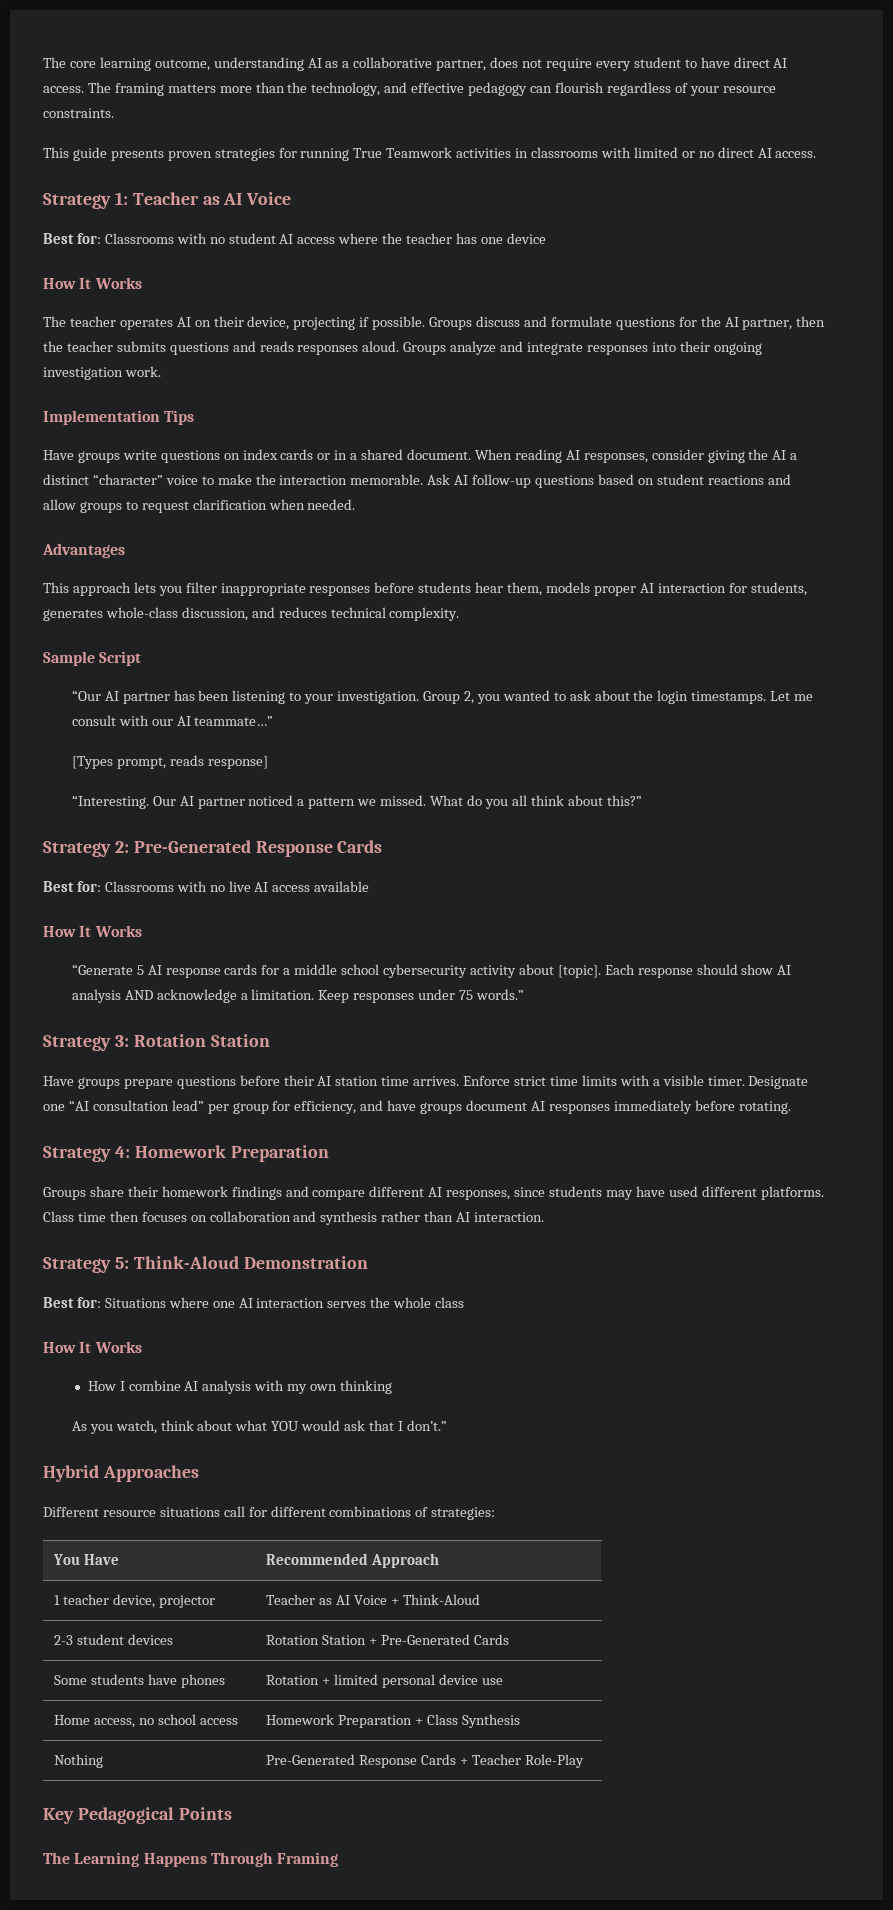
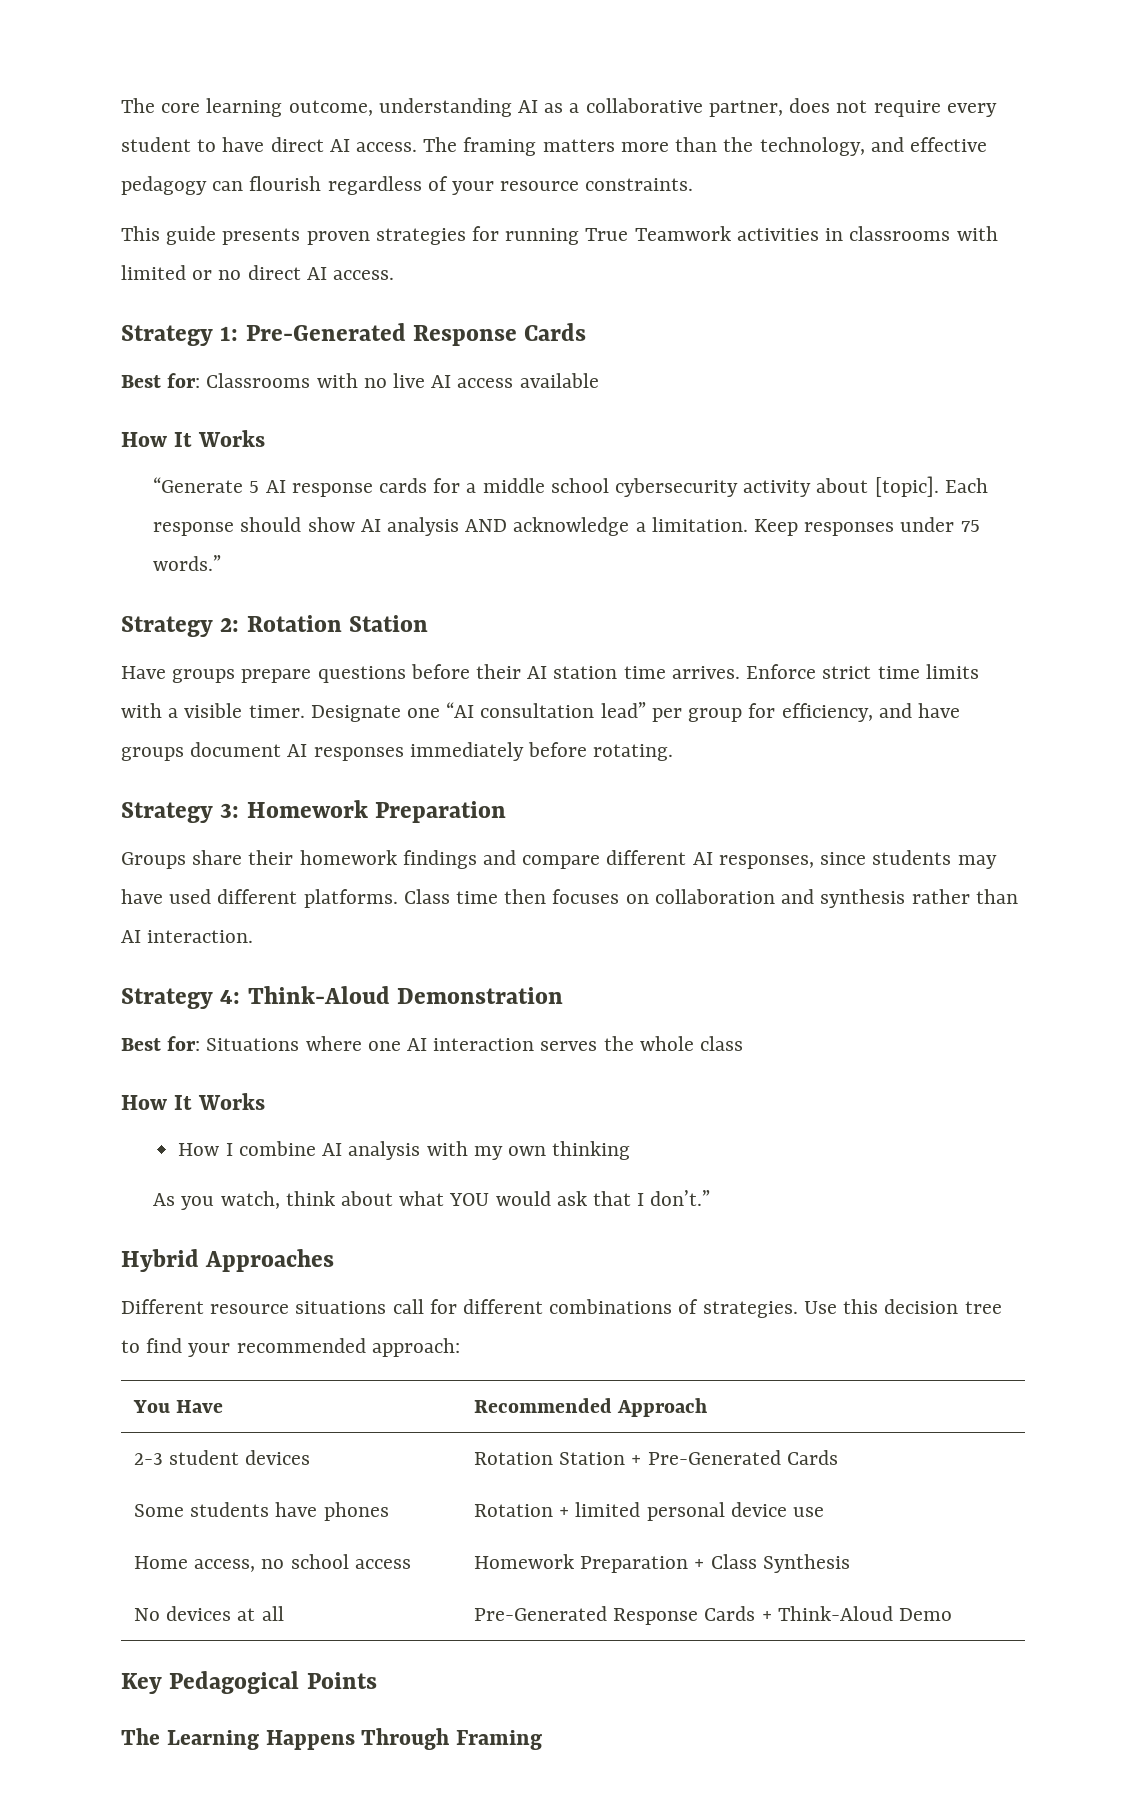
- Strategy 1: Teacher as AI Voice
- Best for: Classrooms with no student AI access where the teacher has one device
- How It Works
- The teacher operates AI on their device, projecting if possible. Groups discuss and formulate questions for the AI partner, then the teacher submits questions and reads responses aloud. Groups analyze and integrate responses into their ongoing investigation work.
- Implementation Tips
- Have groups write questions on index cards or in a shared document. When reading AI responses, consider giving the AI a distinct “character” voice to make the interaction memorable. Ask AI follow-up questions based on student reactions and allow groups to request clarification when needed.
- Advantages
- This approach lets you filter inappropriate responses before students hear them, models proper AI interaction for students, generates whole-class discussion, and reduces technical complexity.
- Sample Script
- “Our AI partner has been listening to your investigation. Group 2, you wanted to ask about the login timestamps. Let me consult with our AI teammate…”
- [Types prompt, reads response]
- “Interesting. Our AI partner noticed a pattern we missed. What do you all think about this?”
- Strategy 2: Pre-Generated Response Cards
+ Strategy 1: Pre-Generated Response Cards
- Strategy 3: Rotation Station
+ Strategy 2: Rotation Station
- Strategy 4: Homework Preparation
+ Strategy 3: Homework Preparation
- Strategy 5: Think-Aloud Demonstration
+ Strategy 4: Think-Aloud Demonstration
- Different resource situations call for different combinations of strategies:
+ Different resource situations call for different combinations of strategies. Use this decision tree to find your recommended approach:
  You Have | Recommended Approach
- 1 teacher device, projector | Teacher as AI Voice + Think-Aloud
- Nothing | Pre-Generated Response Cards + Teacher Role-Play
+ No devices at all | Pre-Generated Response Cards + Think-Aloud Demo

